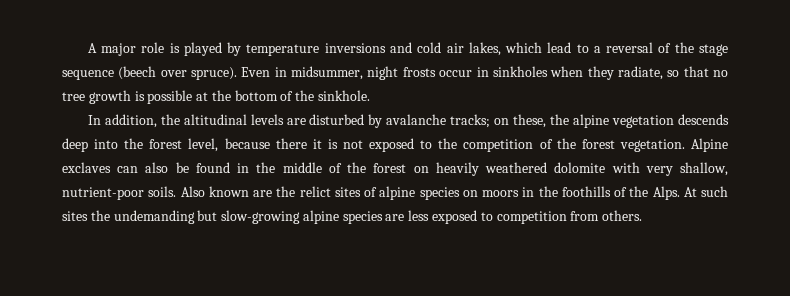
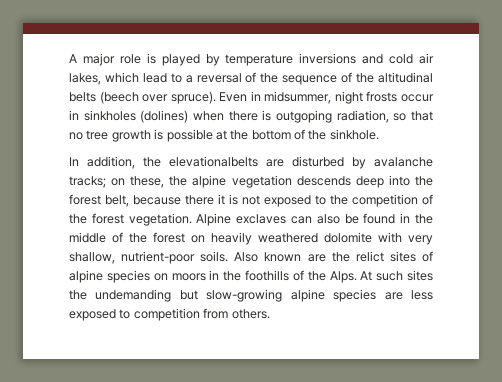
- A major role is played by temperature inversions and cold air lakes, which lead to a reversal of the stage sequence (beech over spruce).
+ A major role is played by temperature inversions and cold air lakes, which lead to a reversal of the sequence of the altitudinal belts (beech over spruce).
- Even in midsummer, night frosts occur in sinkholes when they radiate, so that no tree growth is possible at the bottom of the sinkhole.
+ Even in midsummer, night frosts occur in sinkholes (dolines) when there is outgoping radiation, so that no tree growth is possible at the bottom of the sinkhole.
- In addition, the altitudinal levels are disturbed by avalanche tracks; on these, the alpine vegetation descends deep into the forest level, because there it is not exposed to the competition of the forest vegetation.
+ In addition, the elevationalbelts are disturbed by avalanche tracks; on these, the alpine vegetation descends deep into the forest belt, because there it is not exposed to the competition of the forest vegetation.

